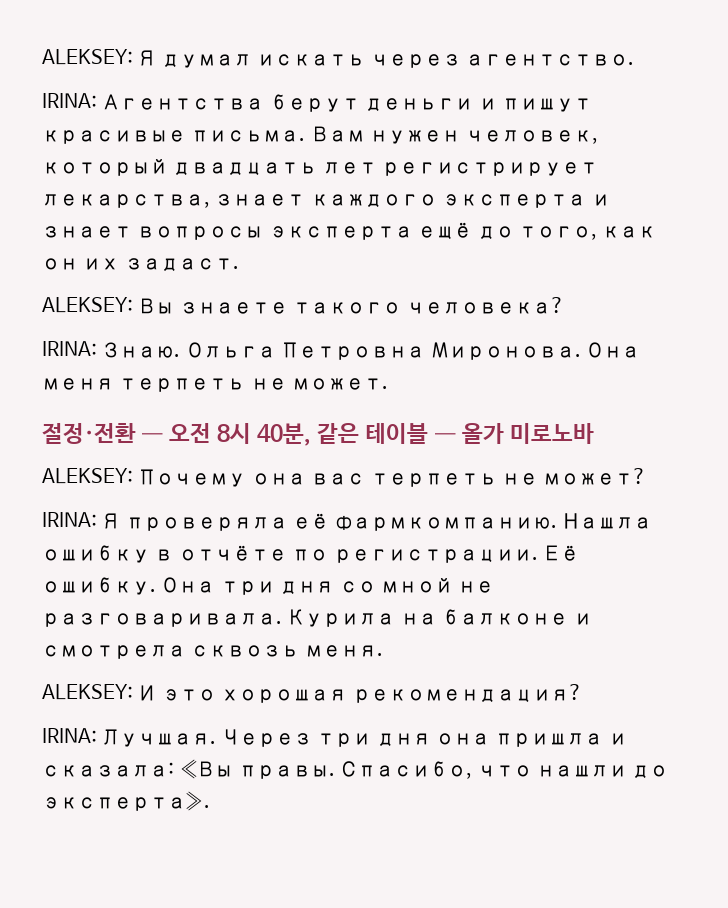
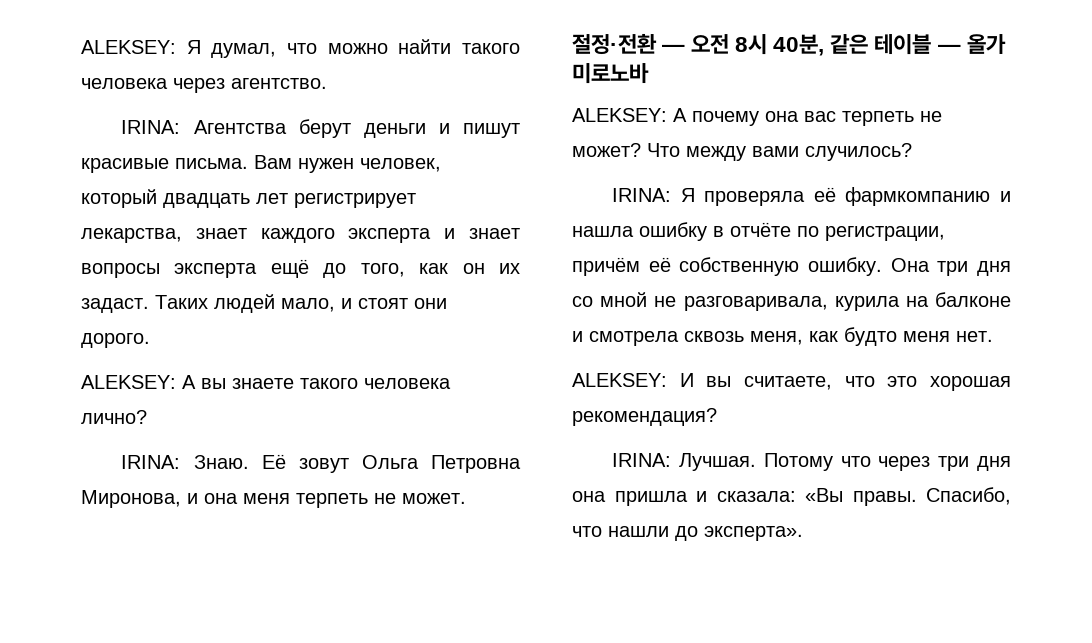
- ALEKSEY: Я думал искать через агентство.
+ ALEKSEY: Я думал, что можно найти такого человека через агентство.
- Вам нужен человек, который двадцать лет регистрирует лекарства, знает каждого эксперта и знает вопросы эксперта ещё до того, как он их задаст.
- ALEKSEY: Вы знаете такого человека?
- IRINA: Знаю. Ольга Петровна Миронова. Она меня терпеть не может.
+ Вам нужен человек, который двадцать лет регистрирует лекарства, знает каждого эксперта и знает вопросы эксперта ещё до того, как он их задаст. Таких людей мало, и стоят они дорого.
+ ALEKSEY: А вы знаете такого человека лично?
+ IRINA: Знаю. Её зовут Ольга Петровна Миронова, и она меня терпеть не может.
- ALEKSEY: Почему она вас терпеть не может?
+ ALEKSEY: А почему она вас терпеть не может? Что между вами случилось?
- IRINA: Я проверяла её фармкомпанию. Нашла ошибку в отчёте по регистрации. Её ошибку.
+ IRINA: Я проверяла её фармкомпанию и нашла ошибку в отчёте по регистрации, причём её собственную ошибку.
- Она три дня со мной не разговаривала. Курила на балконе и смотрела сквозь меня.
+ Она три дня со мной не разговаривала, курила на балконе и смотрела сквозь меня, как будто меня нет.
- ALEKSEY: И это хорошая рекомендация?
+ ALEKSEY: И вы считаете, что это хорошая рекомендация?
- Через три дня она пришла и сказала: «Вы правы.
+ Потому что через три дня она пришла и сказала: «Вы правы.

